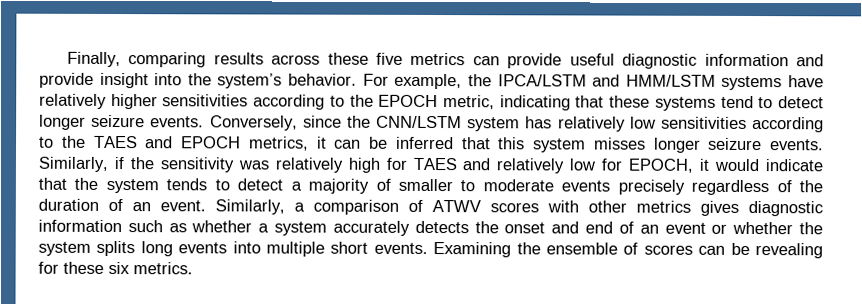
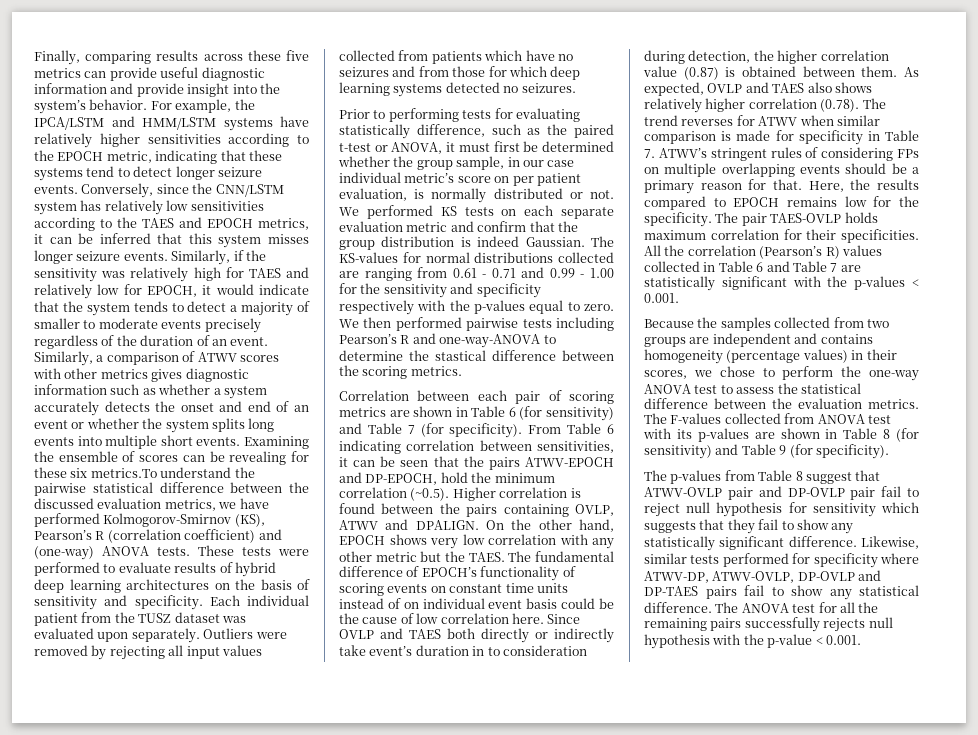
- Examining the ensemble of scores can be revealing for these six metrics.
+ Examining the ensemble of scores can be revealing for these six metrics.To understand the pairwise statistical difference between the discussed evaluation metrics, we have performed Kolmogorov-Smirnov (KS), Pearson’s R (correlation coefficient) and (one-way) ANOVA tests. These tests were performed to evaluate results of hybrid deep learning architectures on the basis of sensitivity and specificity. Each individual patient from the TUSZ dataset was evaluated upon separately. Outliers were removed by rejecting all input values collected from patients which have no seizures and from those for which deep learning systems detected no seizures.
+ Prior to performing tests for evaluating statistically difference, such as the paired t-test or ANOVA, it must first be determined whether the group sample, in our case individual metric’s score on per patient evaluation, is normally distributed or not. We performed KS tests on each separate evaluation metric and confirm that the group distribution is indeed Gaussian. The KS-values for normal distributions collected are ranging from 0.61 - 0.71 and 0.99 - 1.00 for the sensitivity and specificity respectively with the p-values equal to zero. We then performed pairwise tests including Pearson’s R and one-way-ANOVA to determine the stastical difference between the scoring metrics.
+ Correlation between each pair of scoring metrics are shown in Table 6 (for sensitivity) and Table 7 (for specificity). From Table 6 indicating correlation between sensitivities, it can be seen that the pairs ATWV-EPOCH and DP-EPOCH, hold the minimum correlation (~0.5). Higher correlation is found between the pairs containing OVLP, ATWV and DPALIGN. On the other hand, EPOCH shows very low correlation with any other metric but the TAES. The fundamental difference of EPOCH’s functionality of scoring events on constant time units instead of on individual event basis could be the cause of low correlation here. Since OVLP and TAES both directly or indirectly take event’s duration in to consideration during detection, the higher correlation value (0.87) is obtained between them. As expected, OVLP and TAES also shows relatively higher correlation (0.78). The trend reverses for ATWV when similar comparison is made for specificity in Table 7. ATWV’s stringent rules of considering FPs on multiple overlapping events should be a primary reason for that. Here, the results compared to EPOCH remains low for the specificity. The pair TAES-OVLP holds maximum correlation for their specificities. All the correlation (Pearson’s R) values collected in Table 6 and Table 7 are statistically significant with the p-values < 0.001.
+ Because the samples collected from two groups are independent and contains homogeneity (percentage values) in their scores, we chose to perform the one-way ANOVA test to assess the statistical difference between the evaluation metrics. The F-values collected from ANOVA test with its p-values are shown in Table 8 (for sensitivity) and Table 9 (for specificity).
+ The p-values from Table 8 suggest that ATWV-OVLP pair and DP-OVLP pair fail to reject null hypothesis for sensitivity which suggests that they fail to show any statistically significant difference. Likewise, similar tests performed for specificity where ATWV-DP, ATWV-OVLP, DP-OVLP and DP-TAES pairs fail to show any statistical difference. The ANOVA test for all the remaining pairs successfully rejects null hypothesis with the p-value < 0.001.

